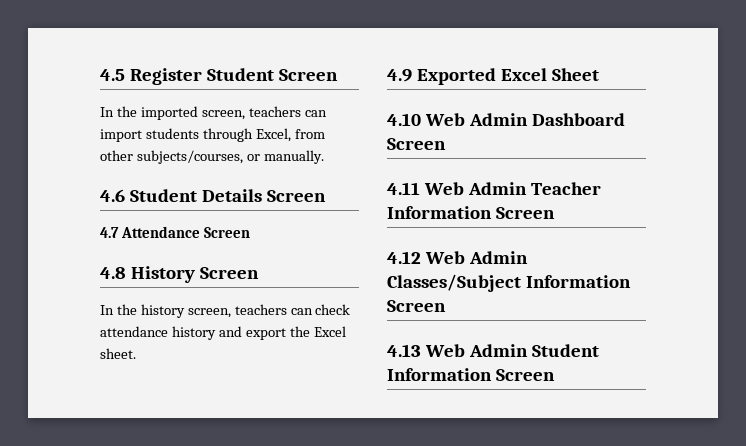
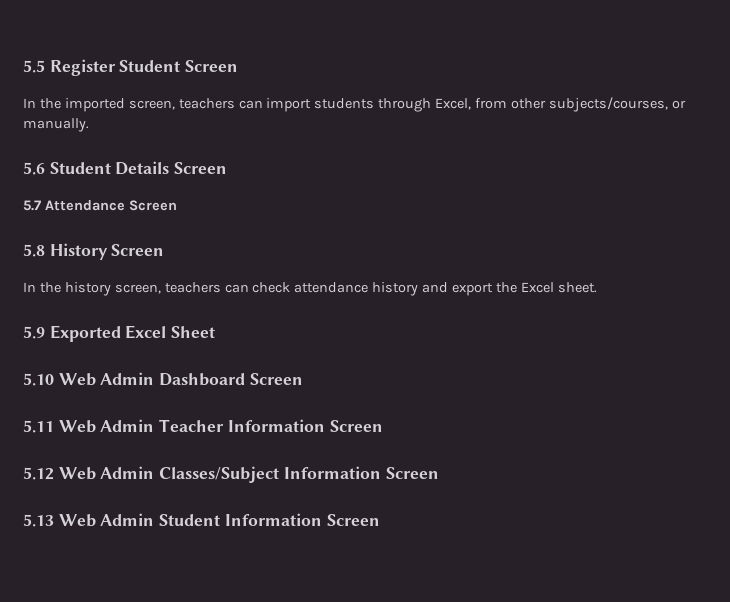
- 4.5 Register Student Screen
+ 5.5 Register Student Screen
- 4.6 Student Details Screen
+ 5.6 Student Details Screen
- 4.7 Attendance Screen
+ 5.7 Attendance Screen
- 4.8 History Screen
+ 5.8 History Screen
- 4.9 Exported Excel Sheet
+ 5.9 Exported Excel Sheet
- 4.10 Web Admin Dashboard Screen
+ 5.10 Web Admin Dashboard Screen
- 4.11 Web Admin Teacher Information Screen
+ 5.11 Web Admin Teacher Information Screen
- 4.12 Web Admin Classes/Subject Information Screen
+ 5.12 Web Admin Classes/Subject Information Screen
- 4.13 Web Admin Student Information Screen
+ 5.13 Web Admin Student Information Screen

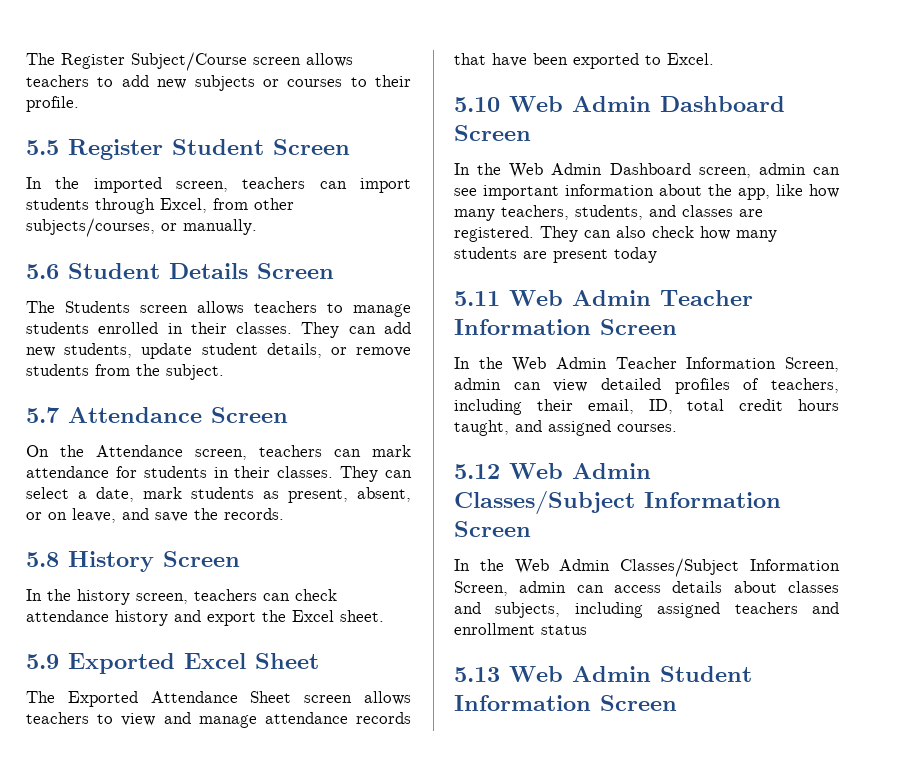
+ The Register Subject/Course screen allows teachers to add new subjects or courses to their profile.
+ The Students screen allows teachers to manage students enrolled in their classes. They can add new students, update student details, or remove students from the subject.
  5.7 Attendance Screen
+ On the Attendance screen, teachers can mark attendance for students in their classes. They can select a date, mark students as present, absent, or on leave, and save the records.
+ The Exported Attendance Sheet screen allows teachers to view and manage attendance records that have been exported to Excel.
+ In the Web Admin Dashboard screen, admin can see important information about the app, like how many teachers, students, and classes are registered. They can also check how many students are present today
+ In the Web Admin Teacher Information Screen, admin can view detailed profiles of teachers, including their email, ID, total credit hours taught, and assigned courses.
+ In the Web Admin Classes/Subject Information Screen, admin can access details about classes and subjects, including assigned teachers and enrollment status

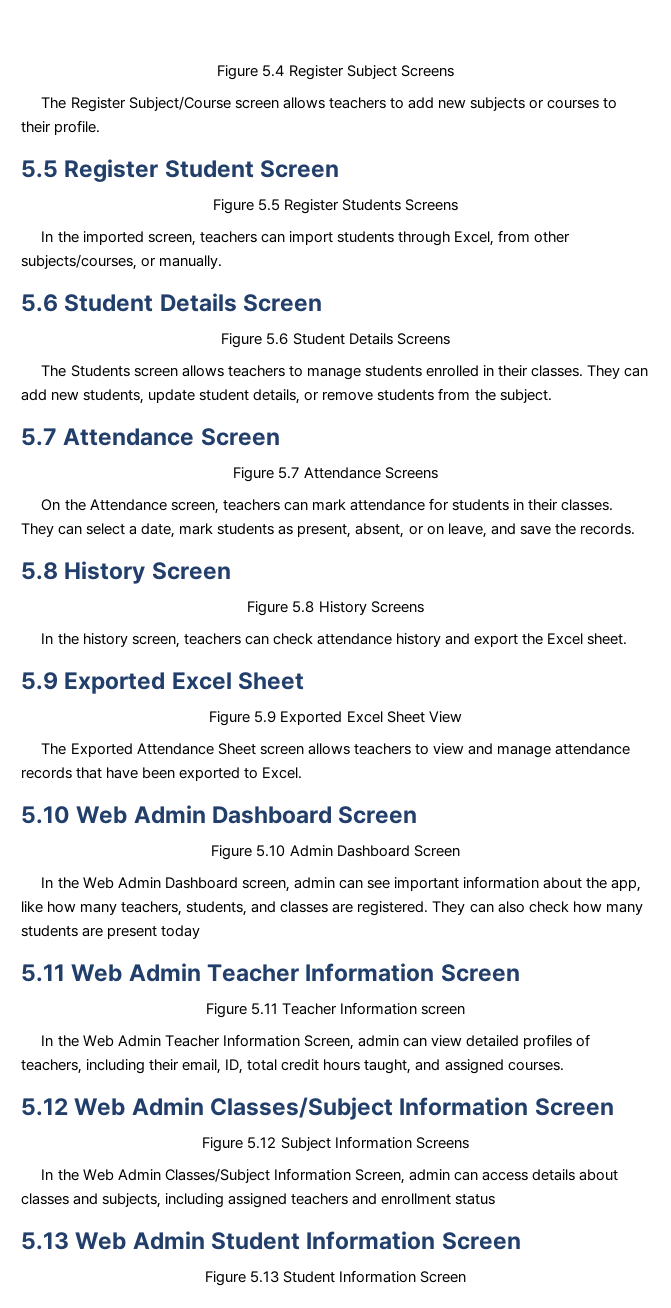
+ Figure 5.4 Register Subject Screens
+ Figure 5.5 Register Students Screens
+ Figure 5.6 Student Details Screens
+ Figure 5.7 Attendance Screens
+ Figure 5.8 History Screens
+ Figure 5.9 Exported Excel Sheet View
+ Figure 5.10 Admin Dashboard Screen
+ Figure 5.11 Teacher Information screen
+ Figure 5.12 Subject Information Screens
+ Figure 5.13 Student Information Screen

